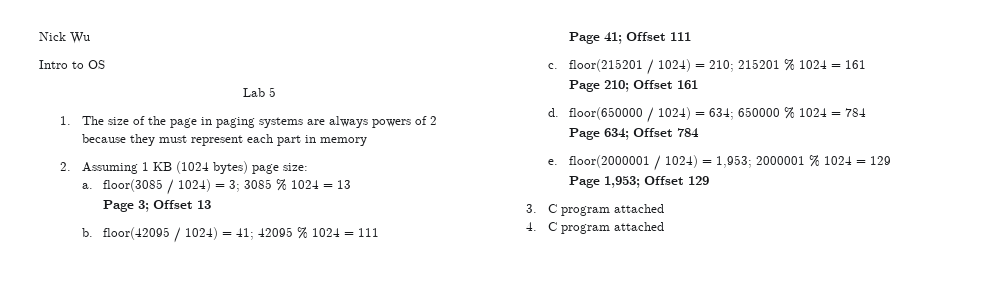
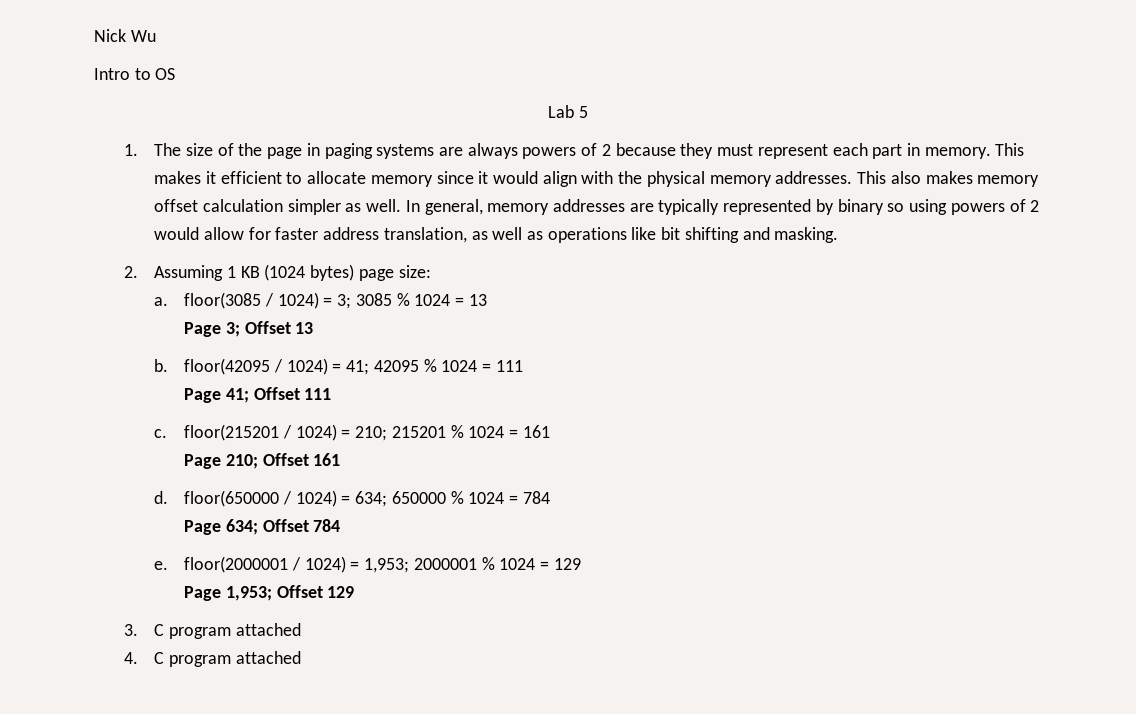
- 1. The size of the page in paging systems are always powers of 2 because they must represent each part in memory
+ 1. The size of the page in paging systems are always powers of 2 because they must represent each part in memory. This makes it efficient to allocate memory since it would align with the physical memory addresses. This also makes memory offset calculation simpler as well. In general, memory addresses are typically represented by binary so using powers of 2 would allow for faster address translation, as well as operations like bit shifting and masking.

